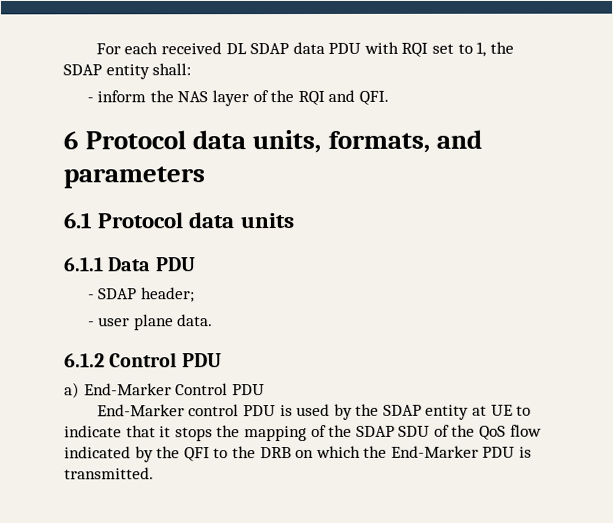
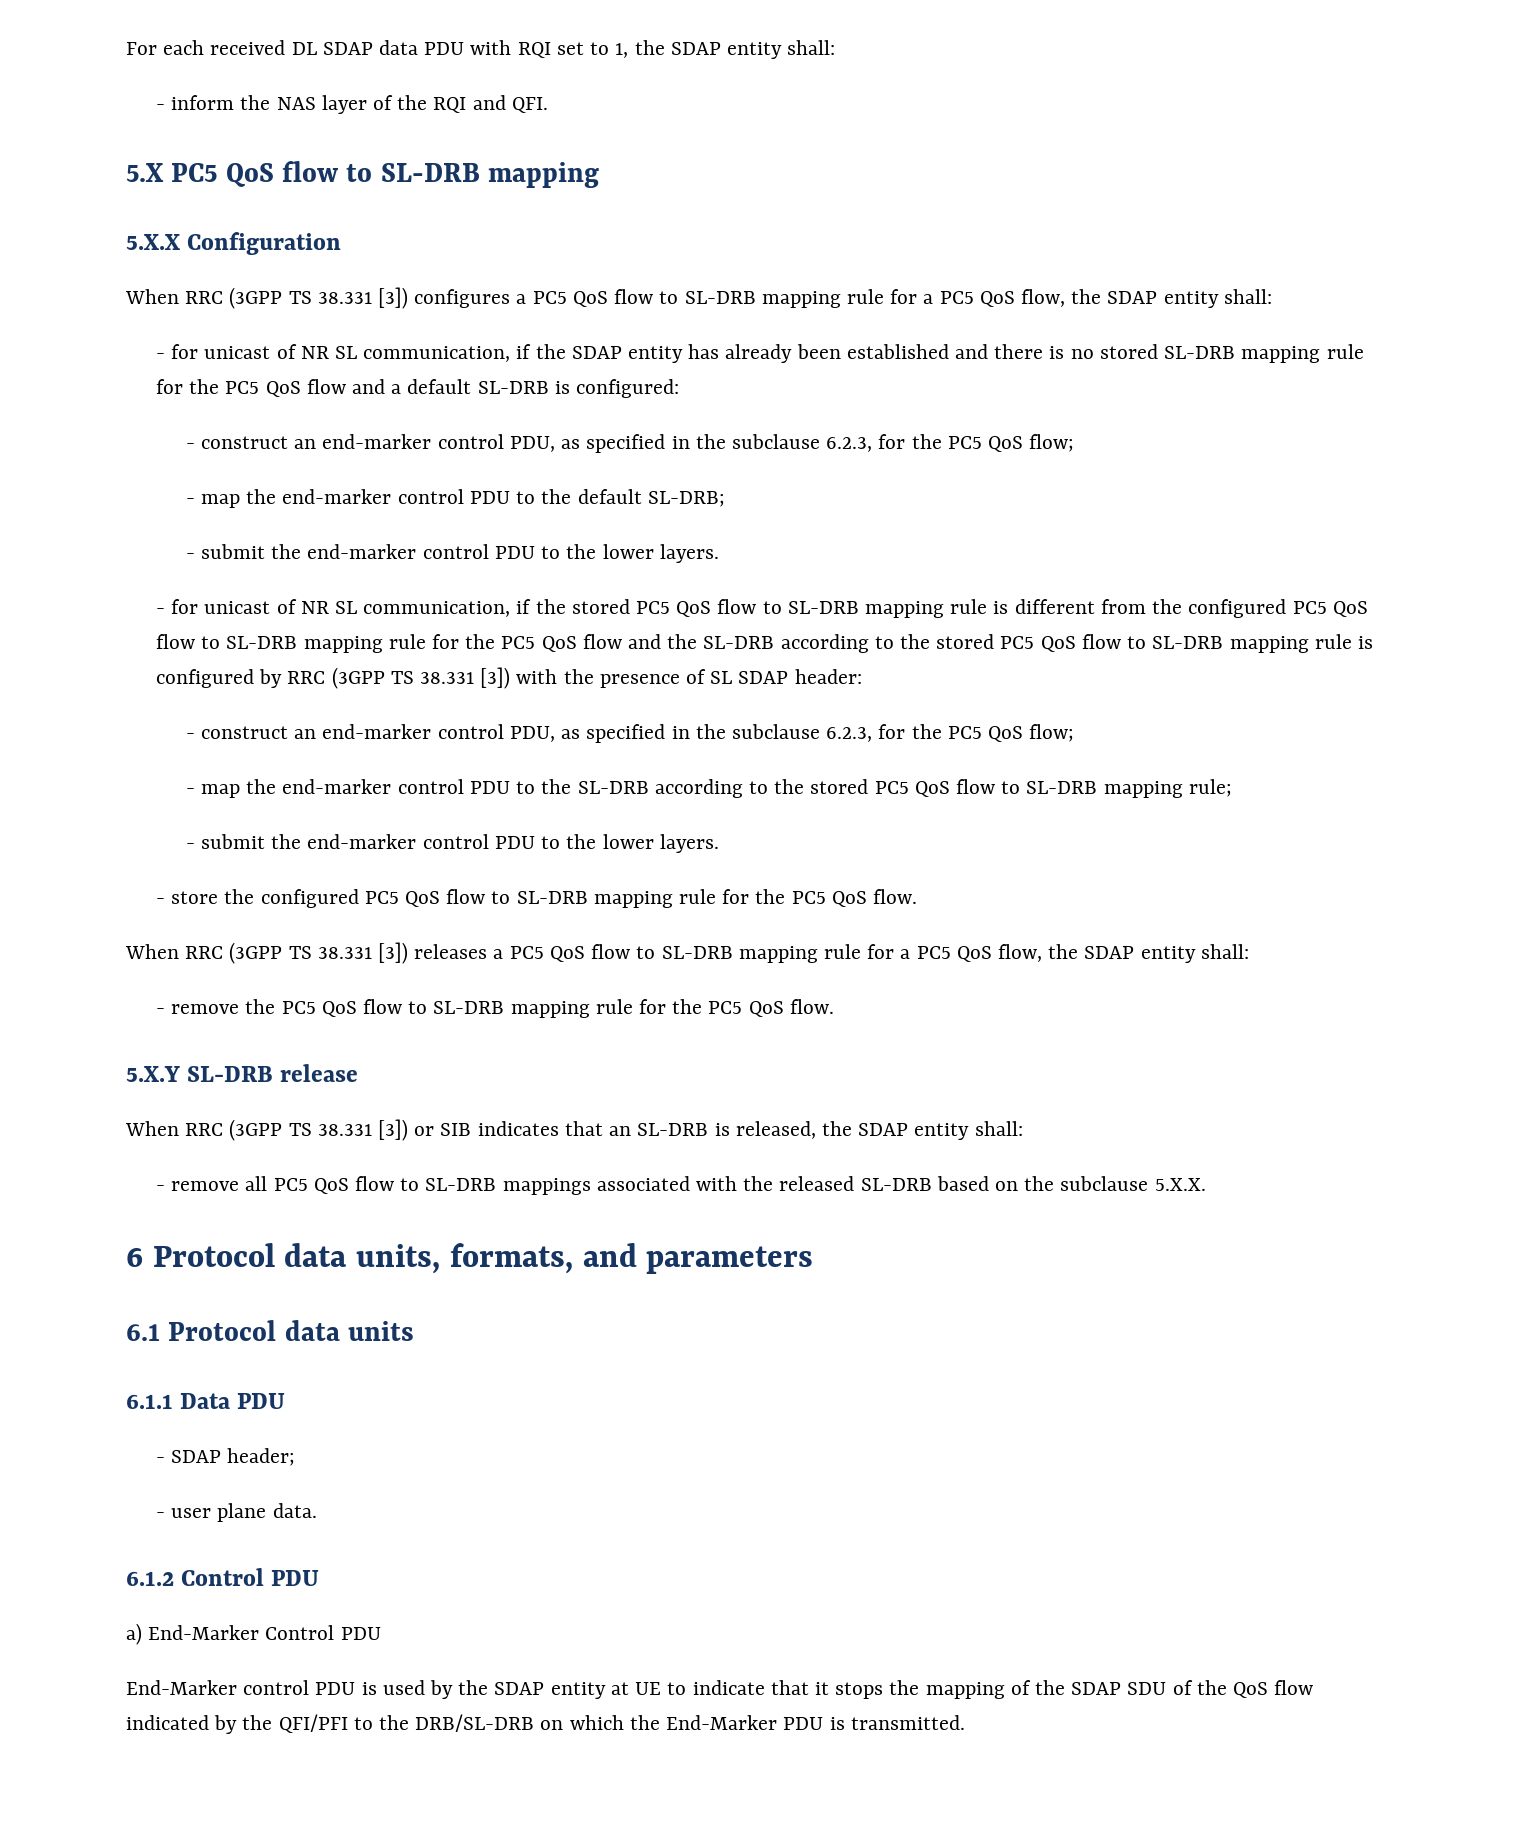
+ 5.X PC5 QoS flow to SL-DRB mapping
+ 5.X.X Configuration
+ When RRC (3GPP TS 38.331 [3]) configures a PC5 QoS flow to SL-DRB mapping rule for a PC5 QoS flow, the SDAP entity shall:
+ - for unicast of NR SL communication, if the SDAP entity has already been established and there is no stored SL-DRB mapping rule for the PC5 QoS flow and a default SL-DRB is configured:
+ - construct an end-marker control PDU, as specified in the subclause 6.2.3, for the PC5 QoS flow;
+ - map the end-marker control PDU to the default SL-DRB;
+ - submit the end-marker control PDU to the lower layers.
+ - for unicast of NR SL communication, if the stored PC5 QoS flow to SL-DRB mapping rule is different from the configured PC5 QoS flow to SL-DRB mapping rule for the PC5 QoS flow and the SL-DRB according to the stored PC5 QoS flow to SL-DRB mapping rule is configured by RRC (3GPP TS 38.331 [3]) with the presence of SL SDAP header:
+ - construct an end-marker control PDU, as specified in the subclause 6.2.3, for the PC5 QoS flow;
+ - map the end-marker control PDU to the SL-DRB according to the stored PC5 QoS flow to SL-DRB mapping rule;
+ - submit the end-marker control PDU to the lower layers.
+ - store the configured PC5 QoS flow to SL-DRB mapping rule for the PC5 QoS flow.
+ When RRC (3GPP TS 38.331 [3]) releases a PC5 QoS flow to SL-DRB mapping rule for a PC5 QoS flow, the SDAP entity shall:
+ - remove the PC5 QoS flow to SL-DRB mapping rule for the PC5 QoS flow.
+ 5.X.Y SL-DRB release
+ When RRC (3GPP TS 38.331 [3]) or SIB indicates that an SL-DRB is released, the SDAP entity shall:
+ - remove all PC5 QoS flow to SL-DRB mappings associated with the released SL-DRB based on the subclause 5.X.X.
- End-Marker control PDU is used by the SDAP entity at UE to indicate that it stops the mapping of the SDAP SDU of the QoS flow indicated by the QFI to the DRB on which the End-Marker PDU is transmitted.
+ End-Marker control PDU is used by the SDAP entity at UE to indicate that it stops the mapping of the SDAP SDU of the QoS flow indicated by the QFI/PFI to the DRB/SL-DRB on which the End-Marker PDU is transmitted.

